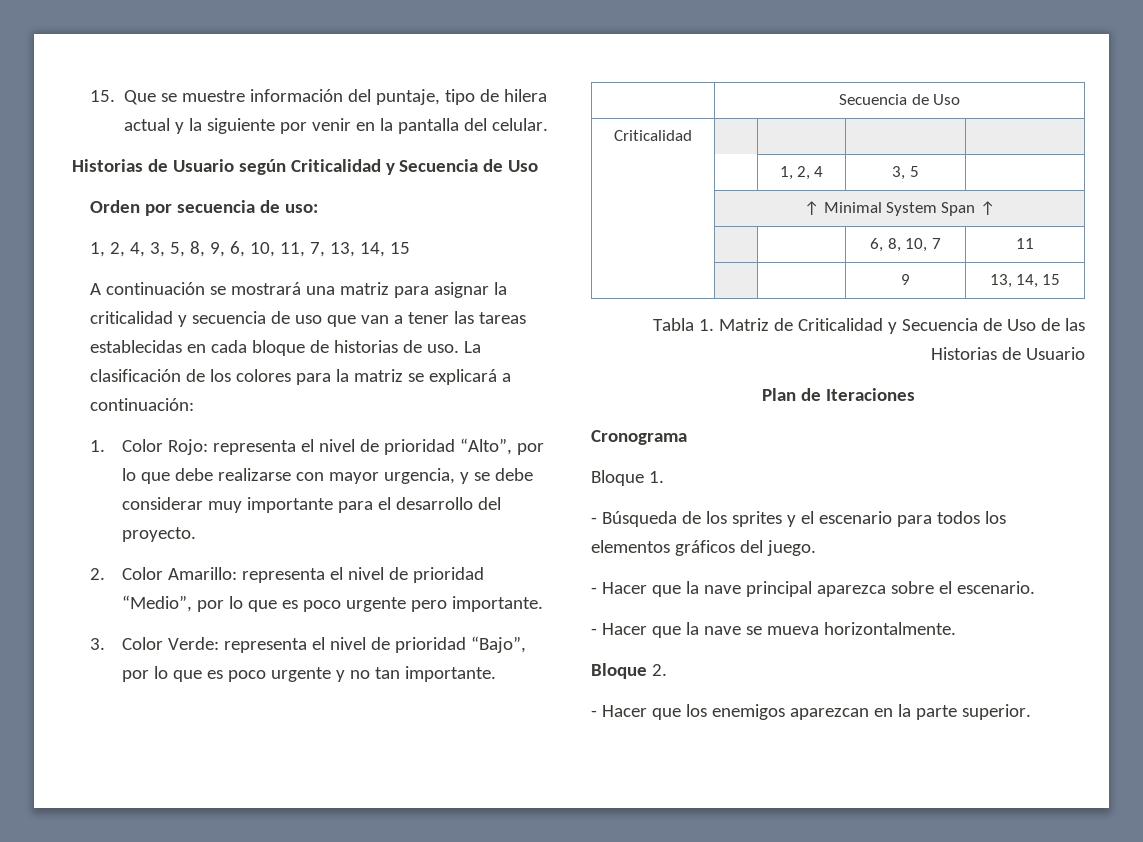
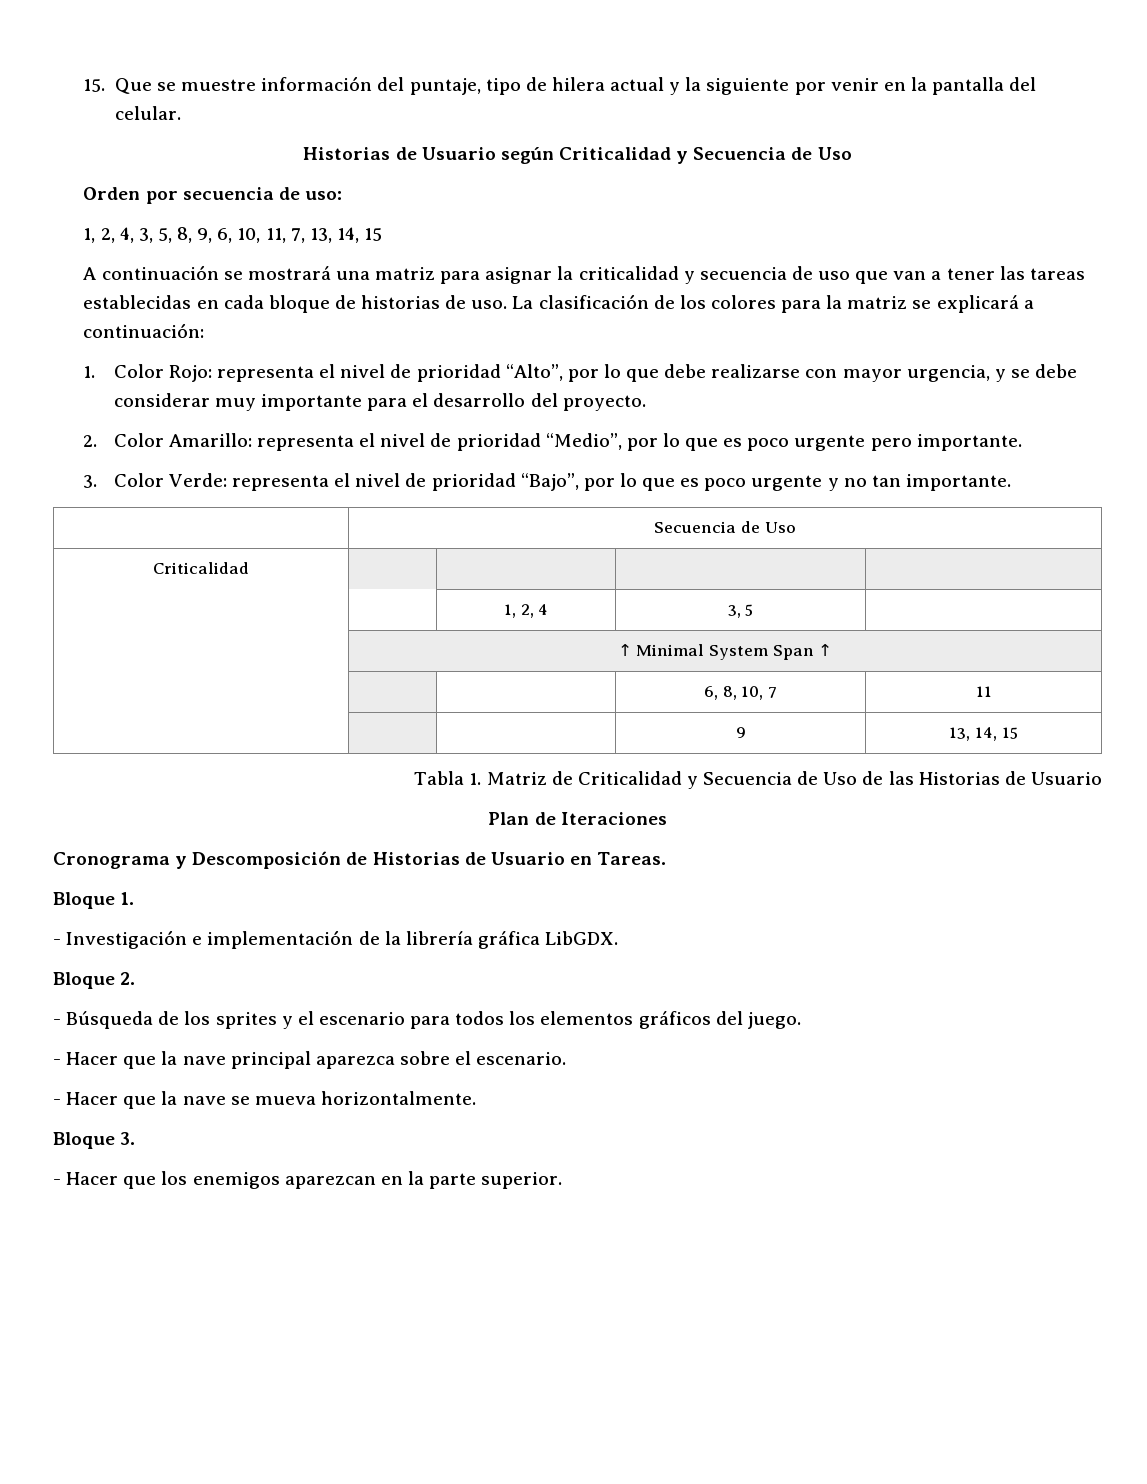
- Cronograma
+ Cronograma y Descomposición de Historias de Usuario en Tareas.
  Bloque 1.
+ - Investigación e implementación de la librería gráfica LibGDX.
+ Bloque 2.
- Bloque 2.
+ Bloque 3.

